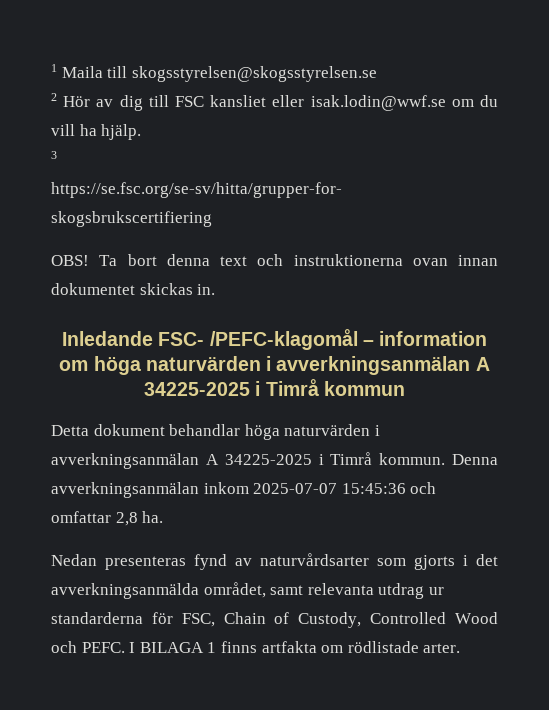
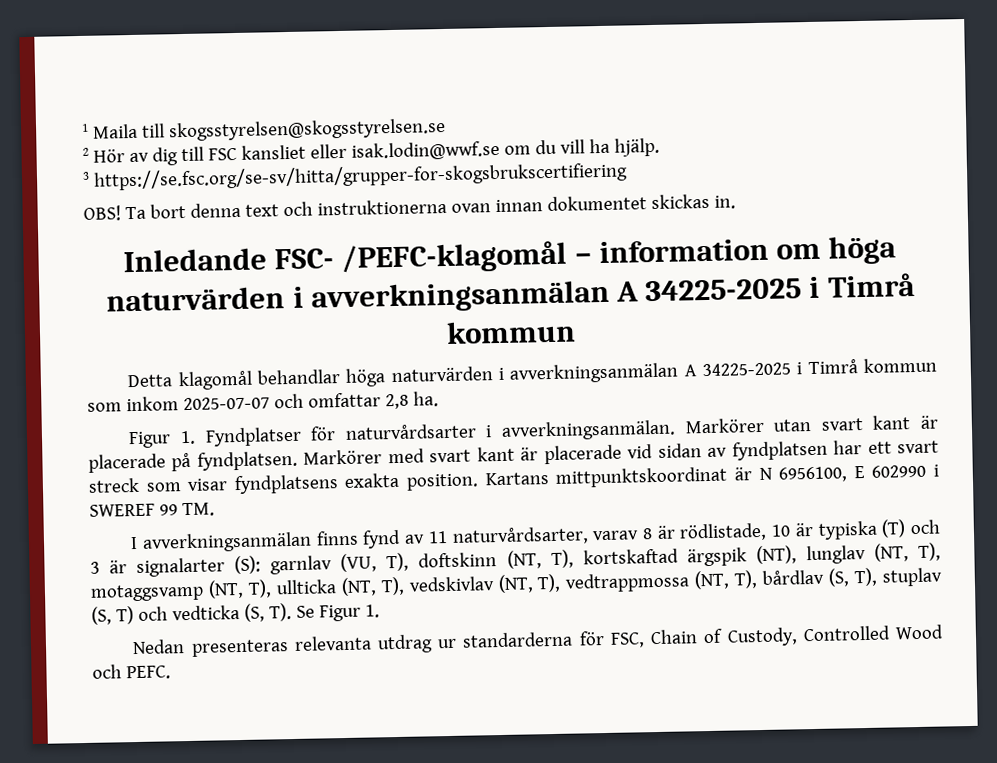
- Detta dokument behandlar höga naturvärden i avverkningsanmälan A 34225-2025 i Timrå kommun. Denna avverkningsanmälan inkom 2025-07-07 15:45:36 och omfattar 2,8 ha.
+ Detta klagomål behandlar höga naturvärden i avverkningsanmälan A 34225-2025 i Timrå kommun som inkom 2025-07-07 och omfattar 2,8 ha.
- Nedan presenteras fynd av naturvårdsarter som gjorts i det avverkningsanmälda området, samt relevanta utdrag ur standarderna för FSC, Chain of Custody, Controlled Wood och PEFC. I BILAGA 1 finns artfakta om rödlistade arter.
+ Figur 1. Fyndplatser för naturvårdsarter i avverkningsanmälan. Markörer utan svart kant är placerade på fyndplatsen. Markörer med svart kant är placerade vid sidan av fyndplatsen har ett svart streck som visar fyndplatsens exakta position. Kartans mittpunktskoordinat är N 6956100, E 602990 i SWEREF 99 TM.
+ I avverkningsanmälan finns fynd av 11 naturvårdsarter, varav 8 är rödlistade, 10 är typiska (T) och 3 är signalarter (S): garnlav (VU, T), doftskinn (NT, T), kortskaftad ärgspik (NT), lunglav (NT, T), motaggsvamp (NT, T), ullticka (NT, T), vedskivlav (NT, T), vedtrappmossa (NT, T), bårdlav (S, T), stuplav (S, T) och vedticka (S, T). Se Figur 1.
+ Nedan presenteras relevanta utdrag ur standarderna för FSC, Chain of Custody, Controlled Wood och PEFC.

